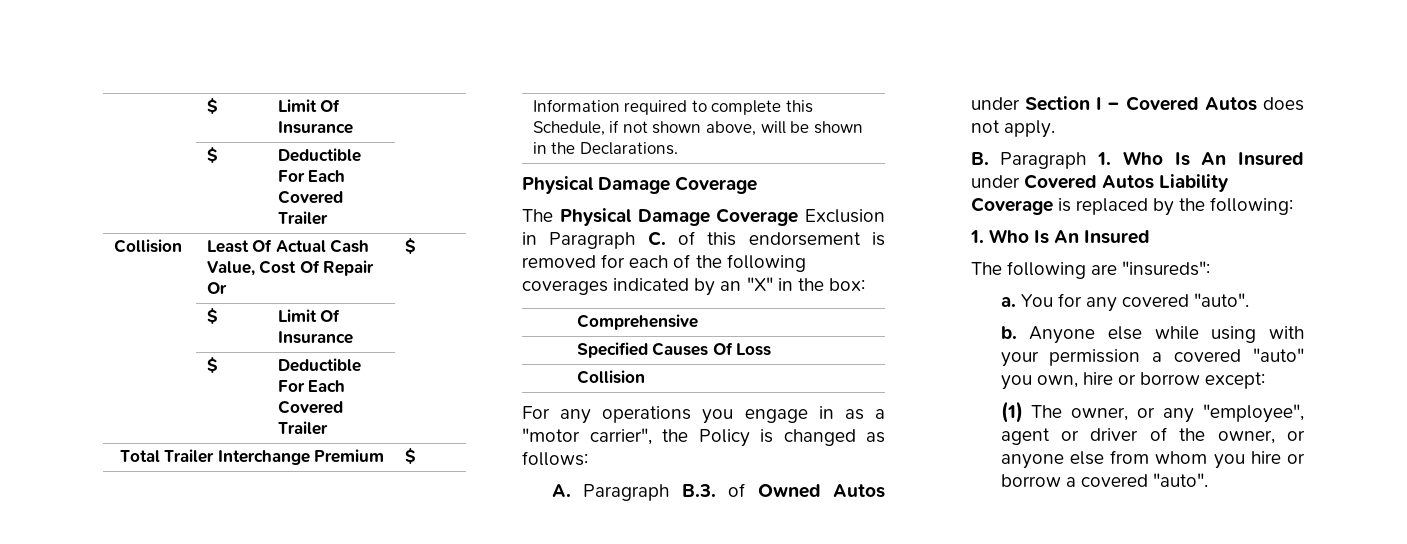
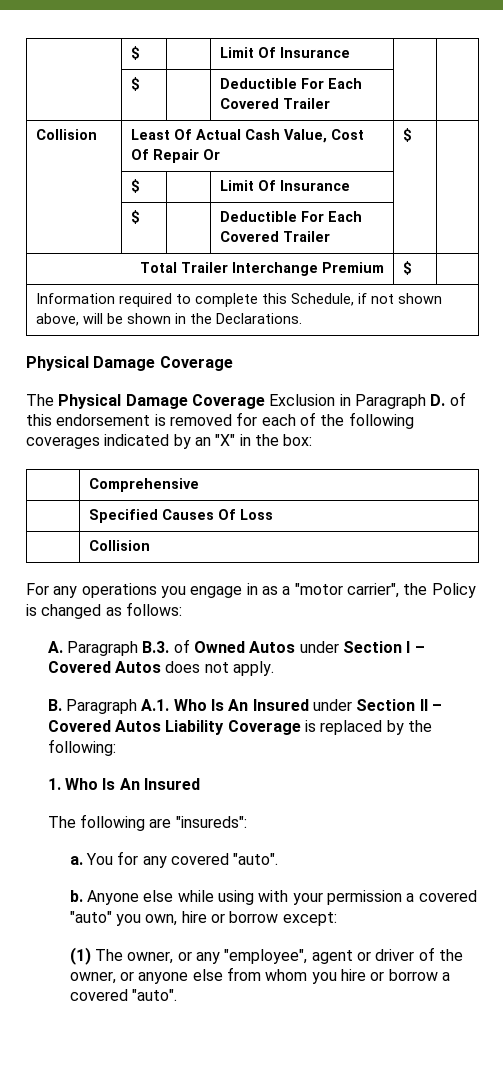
- The Physical Damage Coverage Exclusion in Paragraph C. of this endorsement is removed for each of the following coverages indicated by an "X" in the box:
+ The Physical Damage Coverage Exclusion in Paragraph D. of this endorsement is removed for each of the following coverages indicated by an "X" in the box:
- B. Paragraph 1. Who Is An Insured under Covered Autos Liability Coverage is replaced by the following:
+ B. Paragraph A.1. Who Is An Insured under Section II – Covered Autos Liability Coverage is replaced by the following:

